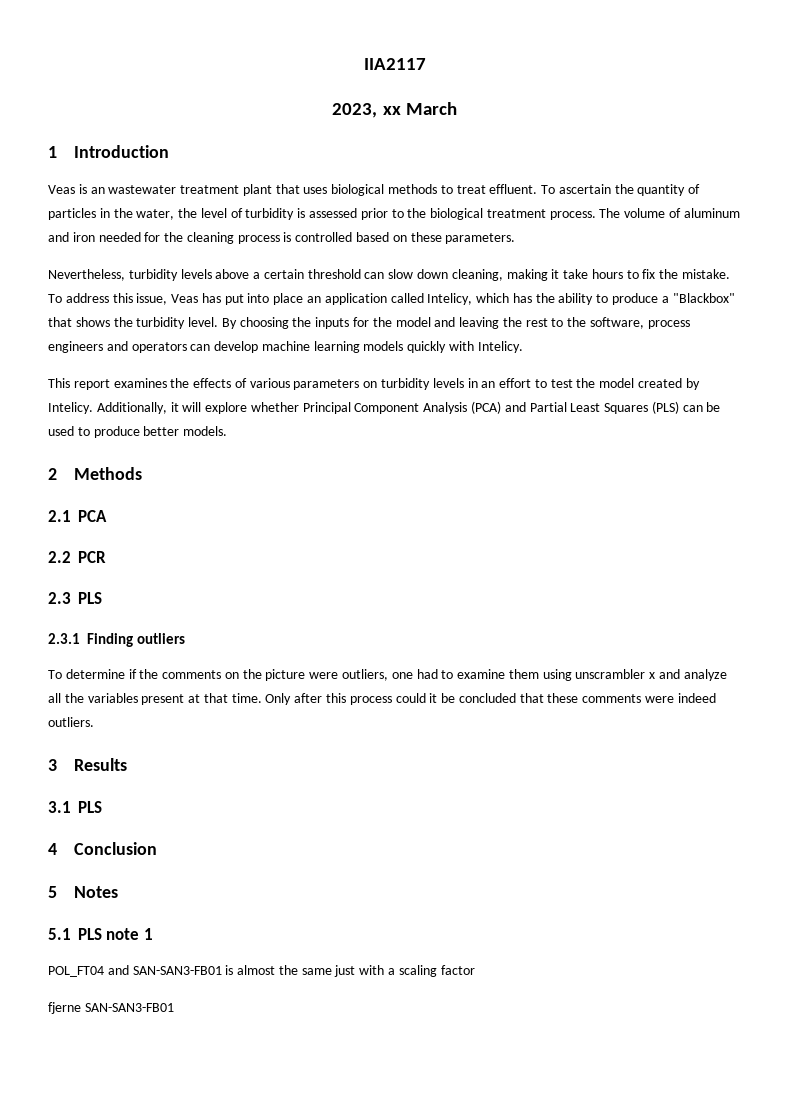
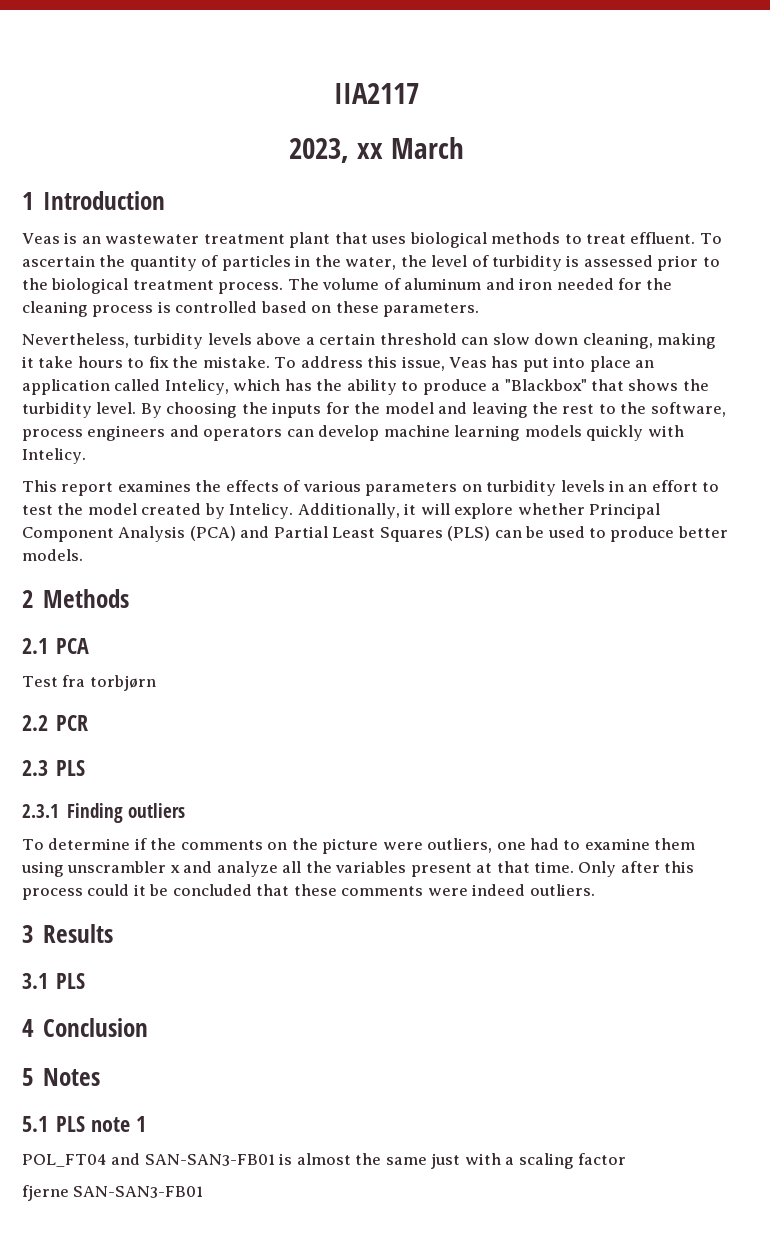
+ Test fra torbjørn

